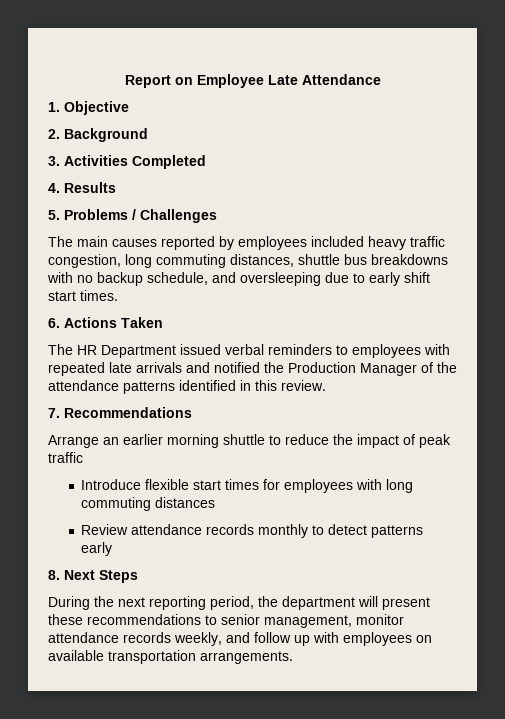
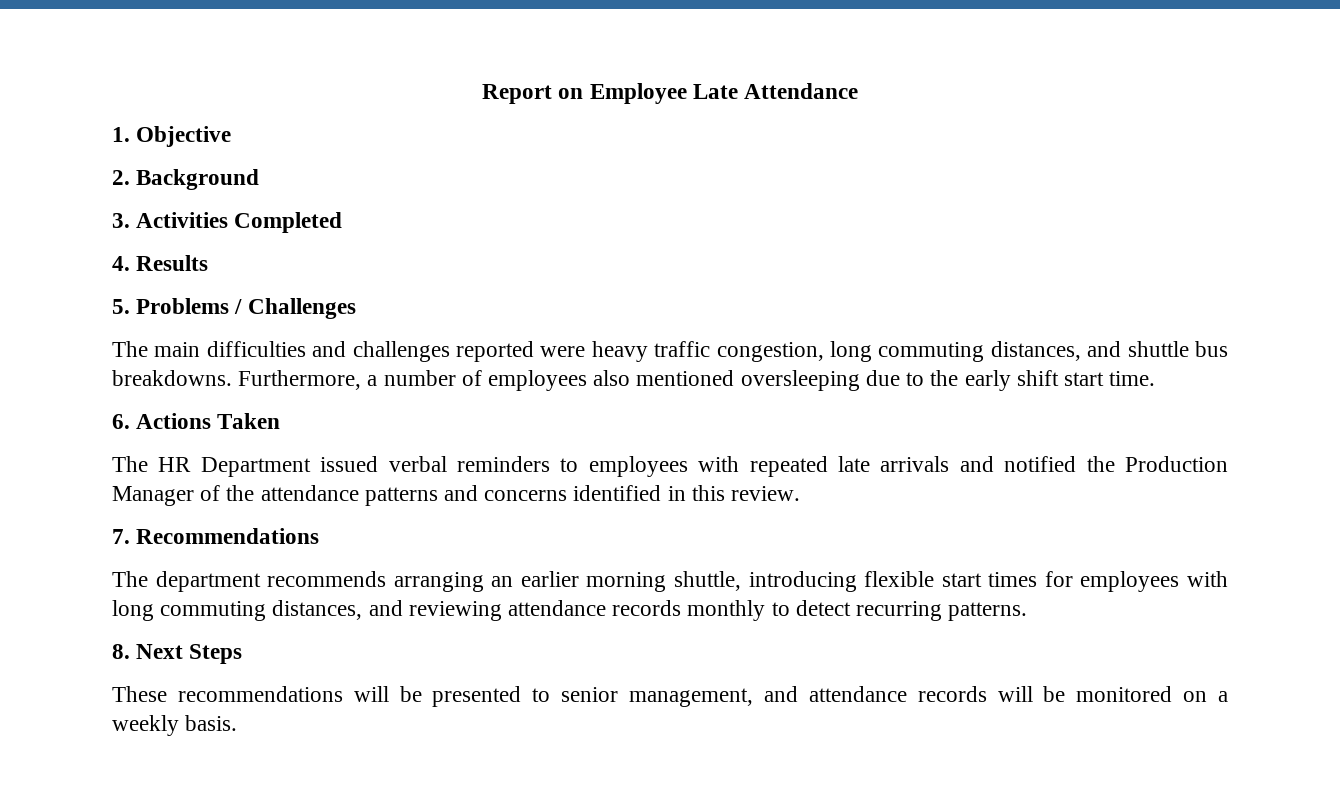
- The main causes reported by employees included heavy traffic congestion, long commuting distances, shuttle bus breakdowns with no backup schedule, and oversleeping due to early shift start times.
+ The main difficulties and challenges reported were heavy traffic congestion, long commuting distances, and shuttle bus breakdowns. Furthermore, a number of employees also mentioned oversleeping due to the early shift start time.
- The HR Department issued verbal reminders to employees with repeated late arrivals and notified the Production Manager of the attendance patterns identified in this review.
+ The HR Department issued verbal reminders to employees with repeated late arrivals and notified the Production Manager of the attendance patterns and concerns identified in this review.
- Arrange an earlier morning shuttle to reduce the impact of peak traffic
- Introduce flexible start times for employees with long commuting distances
- Review attendance records monthly to detect patterns early
+ The department recommends arranging an earlier morning shuttle, introducing flexible start times for employees with long commuting distances, and reviewing attendance records monthly to detect recurring patterns.
- During the next reporting period, the department will present these recommendations to senior management, monitor attendance records weekly, and follow up with employees on available transportation arrangements.
+ These recommendations will be presented to senior management, and attendance records will be monitored on a weekly basis.

